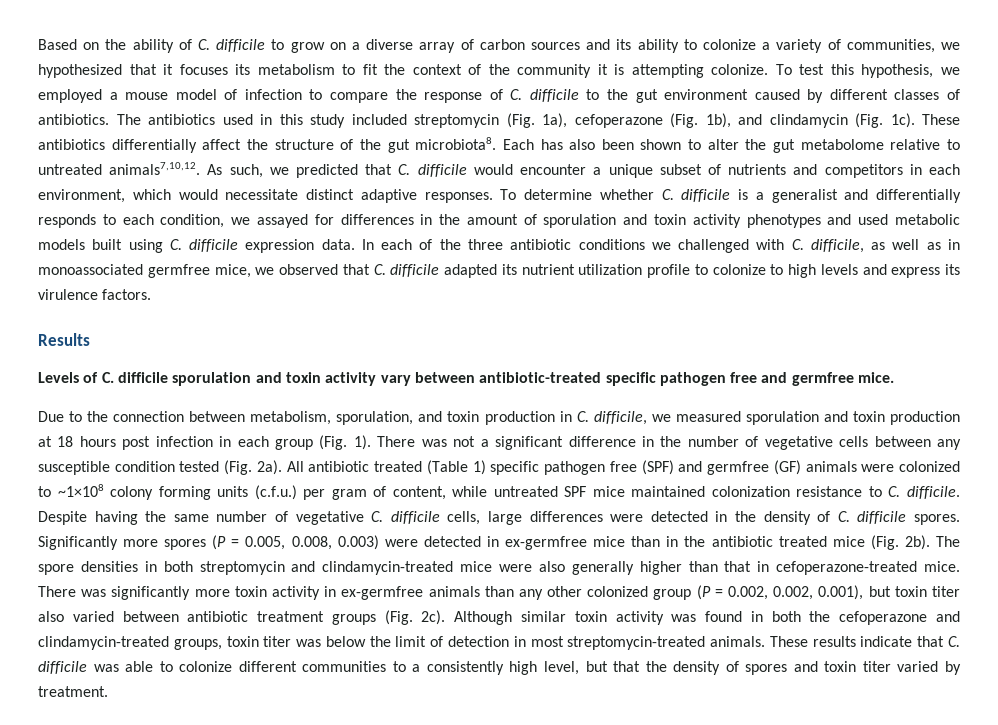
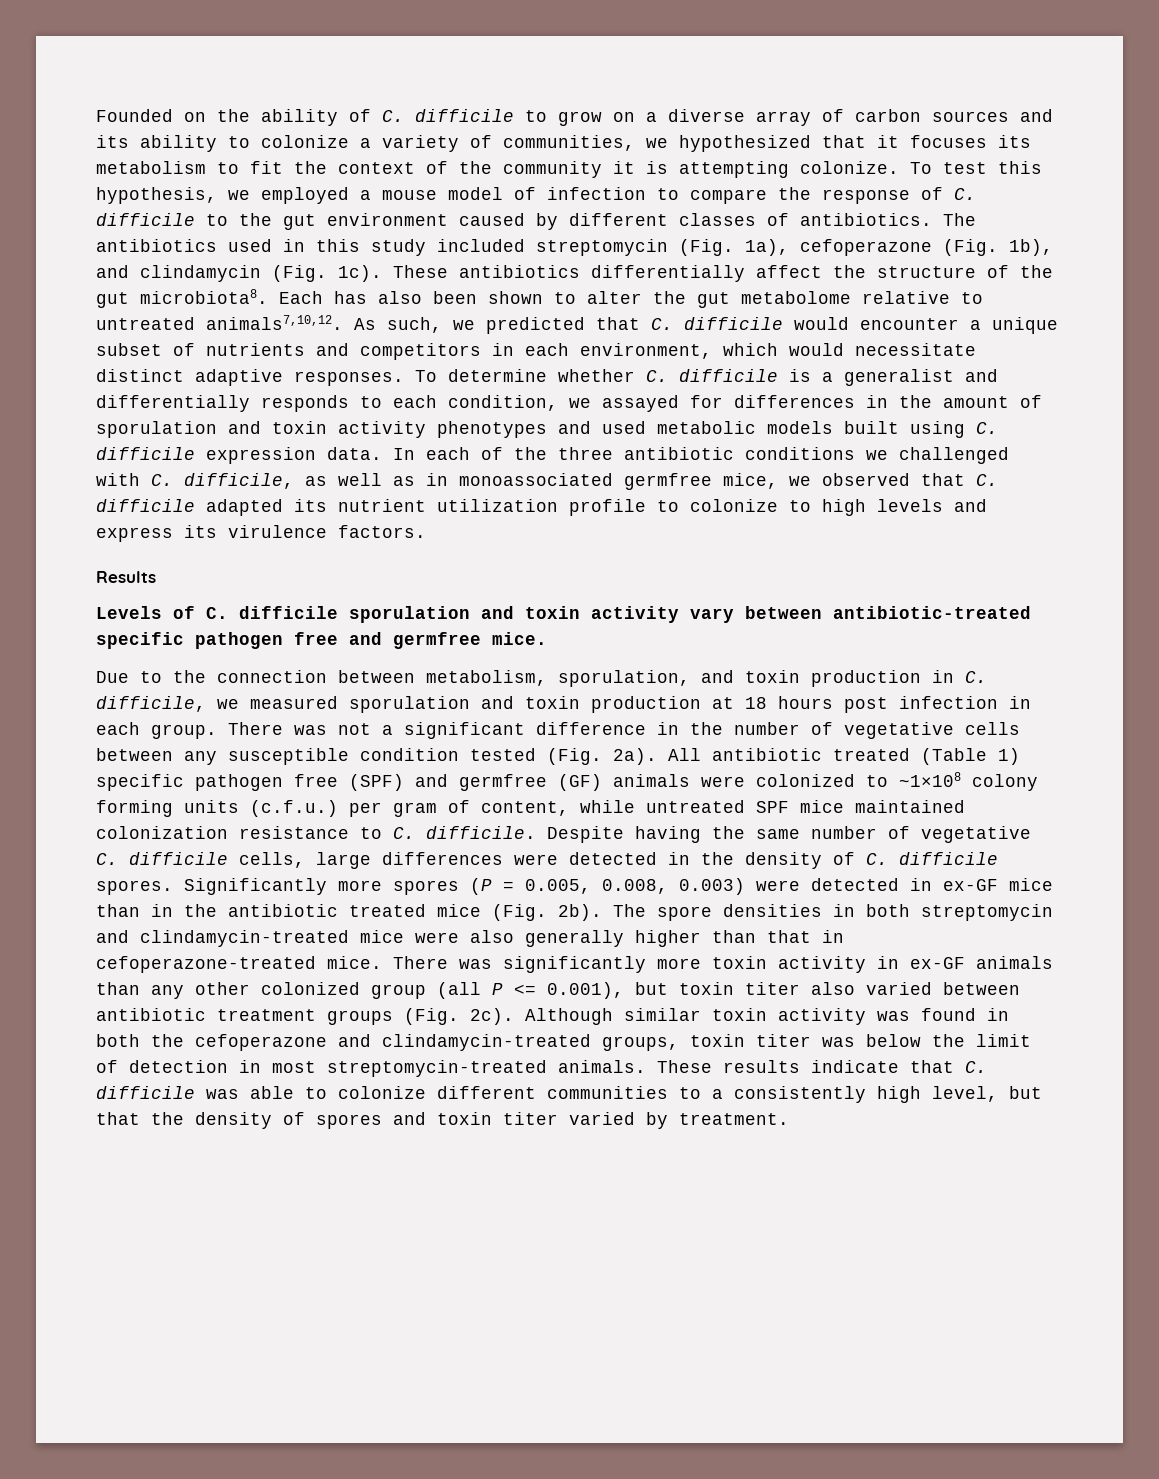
- Based on the ability of C. difficile to grow on a diverse array of carbon sources and its ability to colonize a variety of communities, we hypothesized that it focuses its metabolism to fit the context of the community it is attempting colonize.
+ Founded on the ability of C. difficile to grow on a diverse array of carbon sources and its ability to colonize a variety of communities, we hypothesized that it focuses its metabolism to fit the context of the community it is attempting colonize.
- Due to the connection between metabolism, sporulation, and toxin production in C. difficile, we measured sporulation and toxin production at 18 hours post infection in each group (Fig. 1).
+ Due to the connection between metabolism, sporulation, and toxin production in C. difficile, we measured sporulation and toxin production at 18 hours post infection in each group.
- Significantly more spores (P = 0.005, 0.008, 0.003) were detected in ex-germfree mice than in the antibiotic treated mice (Fig. 2b).
+ Significantly more spores (P = 0.005, 0.008, 0.003) were detected in ex-GF mice than in the antibiotic treated mice (Fig. 2b).
- There was significantly more toxin activity in ex-germfree animals than any other colonized group (P = 0.002, 0.002, 0.001), but toxin titer also varied between antibiotic treatment groups (Fig. 2c).
+ There was significantly more toxin activity in ex-GF animals than any other colonized group (all P <= 0.001), but toxin titer also varied between antibiotic treatment groups (Fig. 2c).

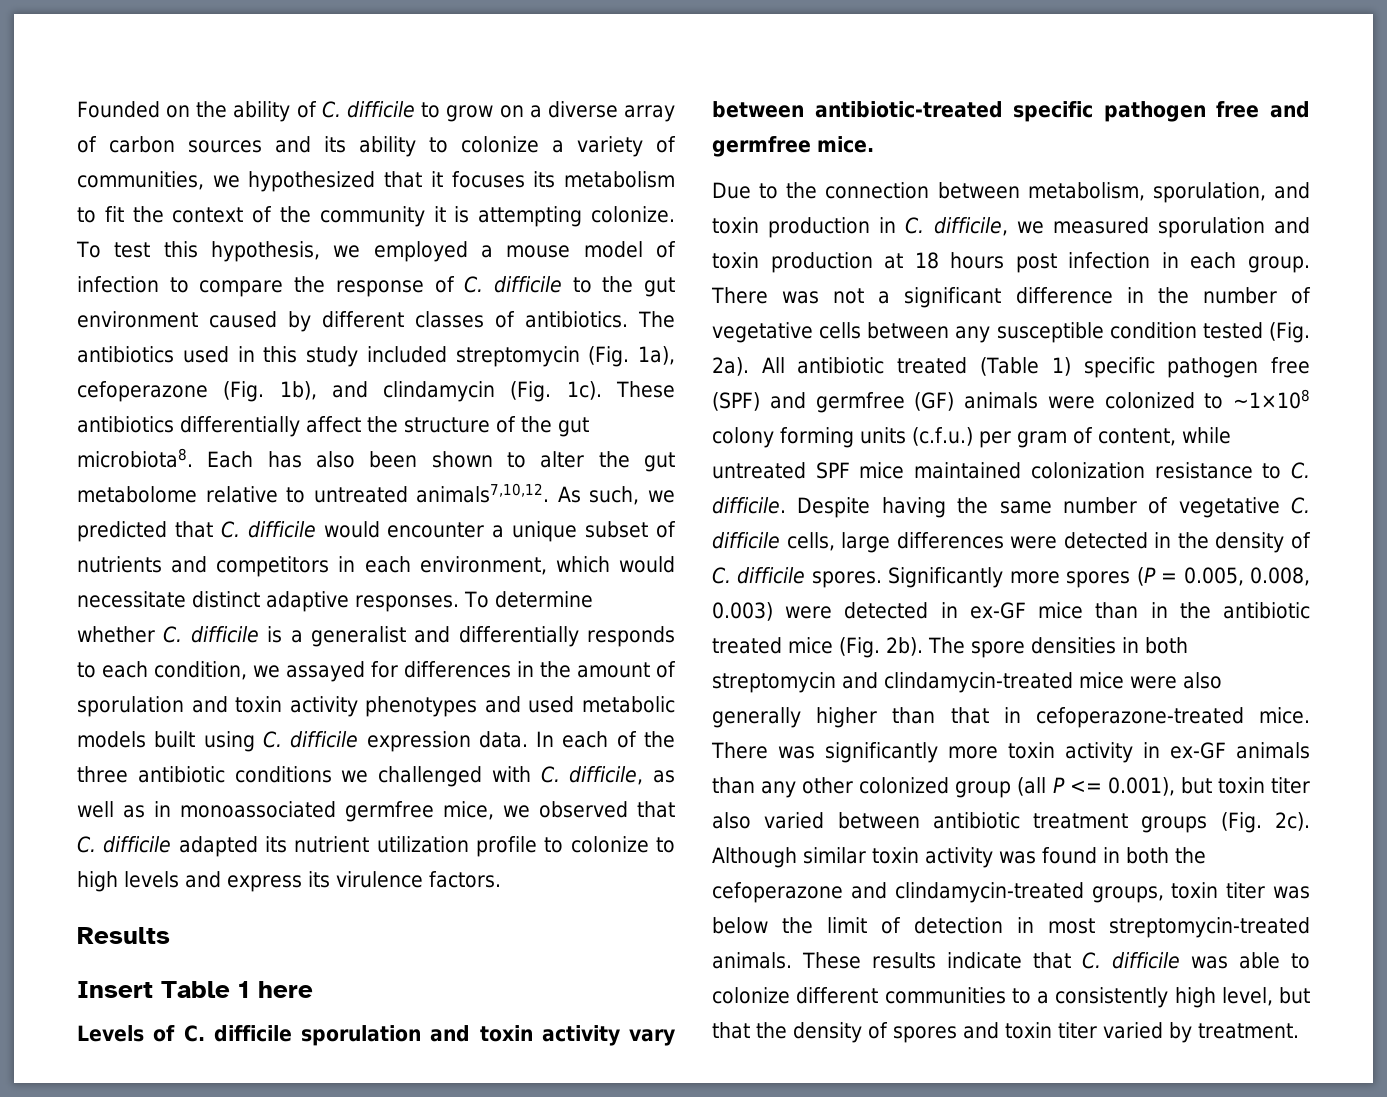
+ Insert Table 1 here

